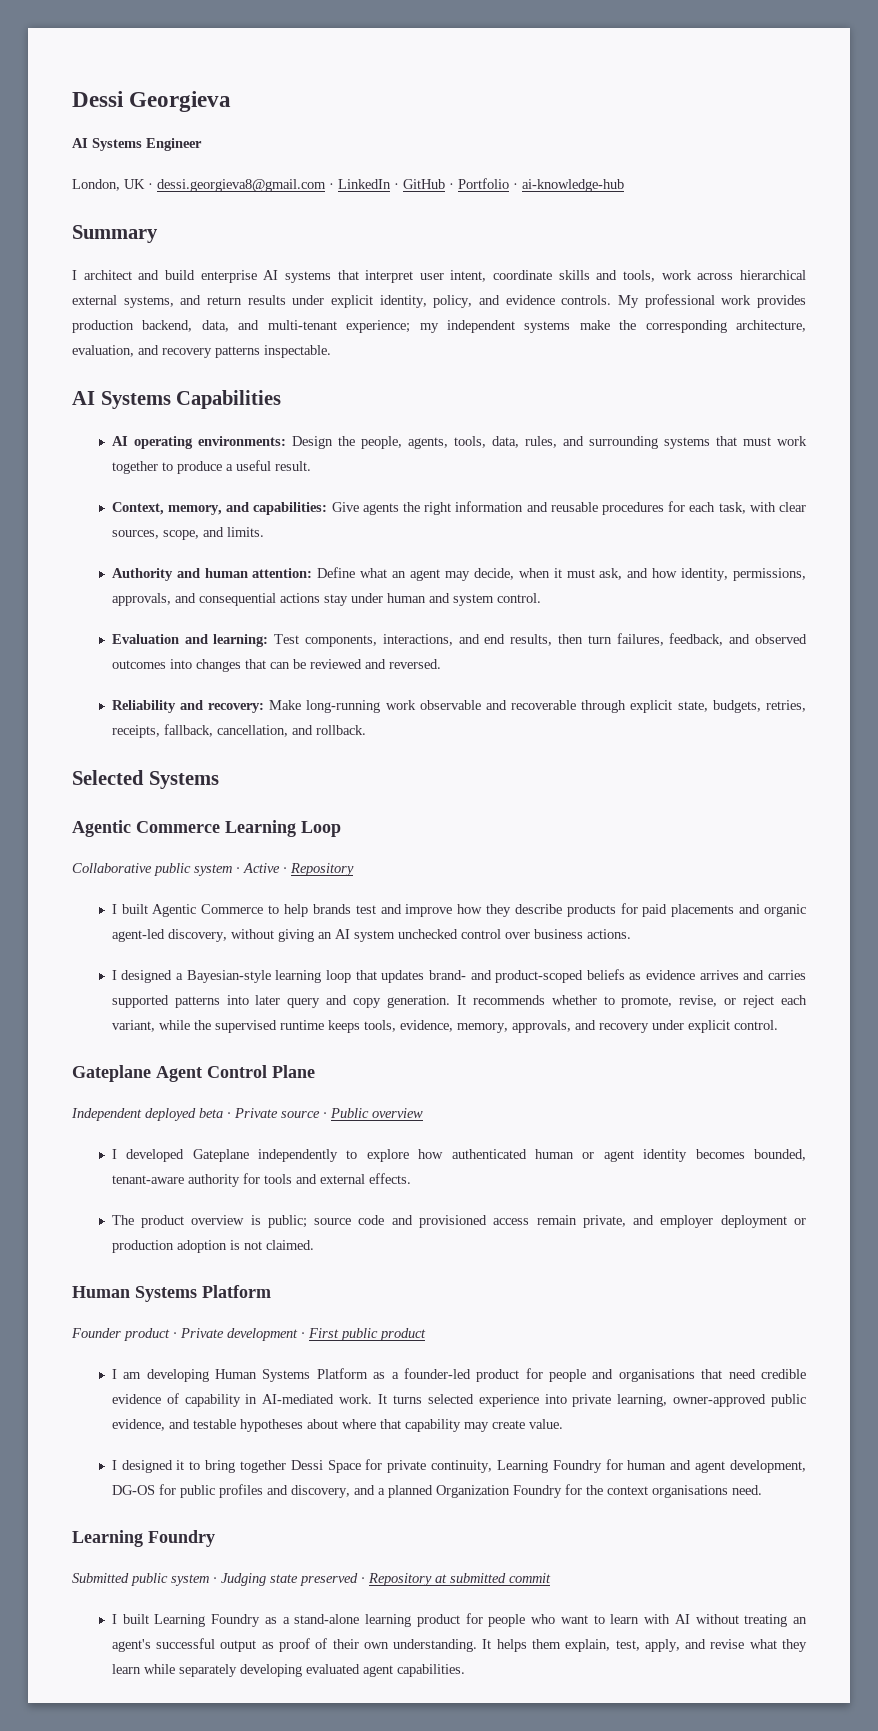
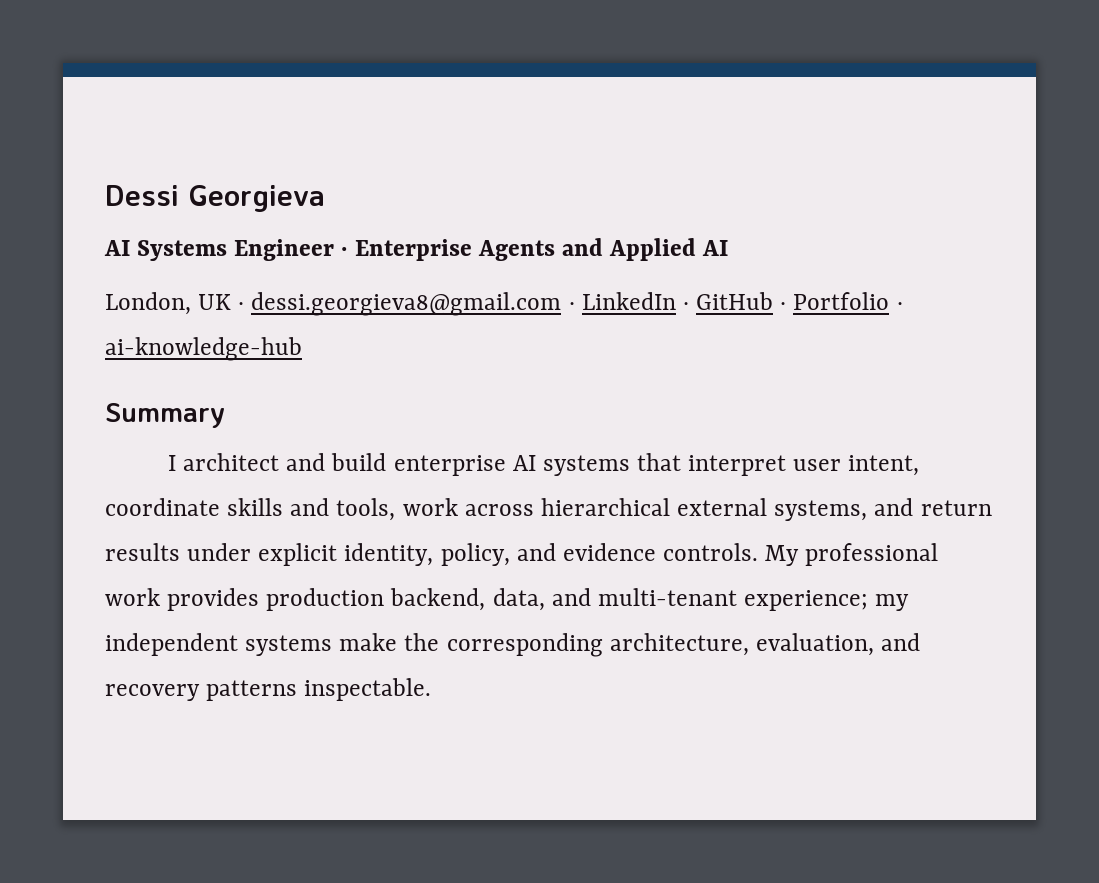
- AI Systems Engineer
+ AI Systems Engineer · Enterprise Agents and Applied AI
- AI Systems Capabilities
- AI operating environments: Design the people, agents, tools, data, rules, and surrounding systems that must work together to produce a useful result.
- Context, memory, and capabilities: Give agents the right information and reusable procedures for each task, with clear sources, scope, and limits.
- Authority and human attention: Define what an agent may decide, when it must ask, and how identity, permissions, approvals, and consequential actions stay under human and system control.
- Evaluation and learning: Test components, interactions, and end results, then turn failures, feedback, and observed outcomes into changes that can be reviewed and reversed.
- Reliability and recovery: Make long-running work observable and recoverable through explicit state, budgets, retries, receipts, fallback, cancellation, and rollback.
- Selected Systems
- Agentic Commerce Learning Loop
- Collaborative public system · Active · Repository
- I built Agentic Commerce to help brands test and improve how they describe products for paid placements and organic agent-led discovery, without giving an AI system unchecked control over business actions.
- I designed a Bayesian-style learning loop that updates brand- and product-scoped beliefs as evidence arrives and carries supported patterns into later query and copy generation. It recommends whether to promote, revise, or reject each variant, while the supervised runtime keeps tools, evidence, memory, approvals, and recovery under explicit control.
- Gateplane Agent Control Plane
- Independent deployed beta · Private source · Public overview
- I developed Gateplane independently to explore how authenticated human or agent identity becomes bounded, tenant-aware authority for tools and external effects.
- The product overview is public; source code and provisioned access remain private, and employer deployment or production adoption is not claimed.
- Human Systems Platform
- Founder product · Private development · First public product
- I am developing Human Systems Platform as a founder-led product for people and organisations that need credible evidence of capability in AI-mediated work. It turns selected experience into private learning, owner-approved public evidence, and testable hypotheses about where that capability may create value.
- I designed it to bring together Dessi Space for private continuity, Learning Foundry for human and agent development, DG-OS for public profiles and discovery, and a planned Organization Foundry for the context organisations need.
- Learning Foundry
- Submitted public system · Judging state preserved · Repository at submitted commit
- I built Learning Foundry as a stand-alone learning product for people who want to learn with AI without treating an agent's successful output as proof of their own understanding. It helps them explain, test, apply, and revise what they learn while separately developing evaluated agent capabilities.

